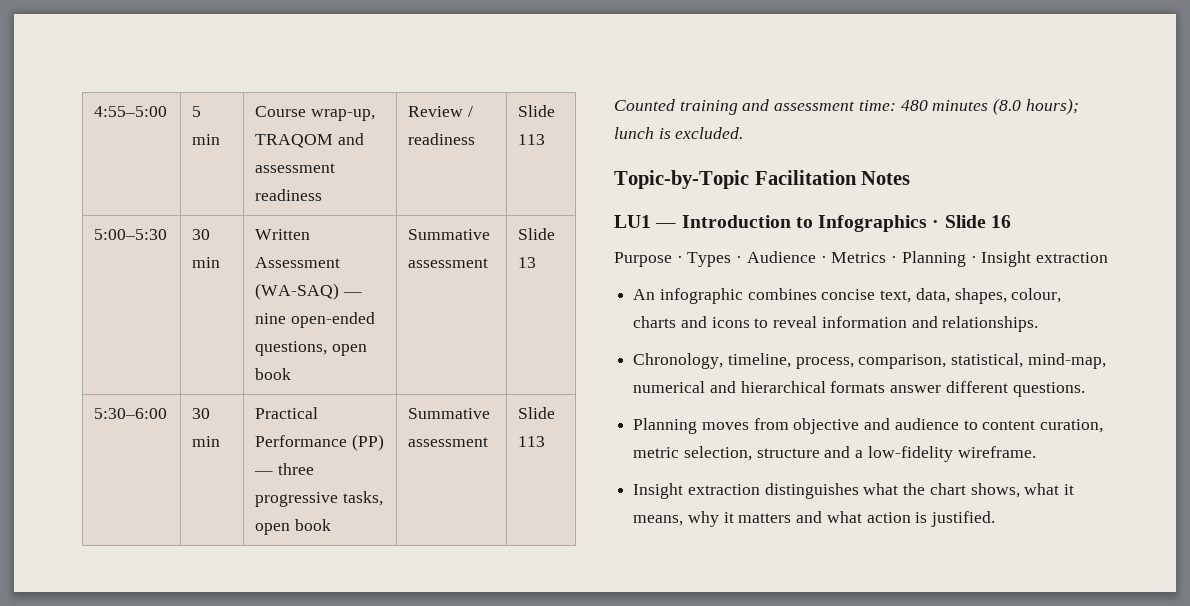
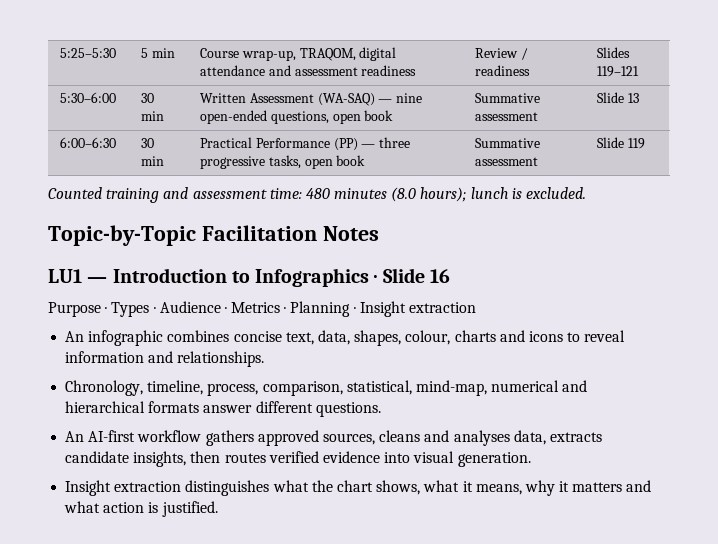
- 4:55–5:00 | 5 min | Course wrap-up, TRAQOM and assessment readiness | Review / readiness | Slide 113
- 5:00–5:30 | 30 min | Written Assessment (WA-SAQ) — nine open-ended questions, open book | Summative assessment | Slide 13
+ 5:25–5:30 | 5 min | Course wrap-up, TRAQOM, digital attendance and assessment readiness | Review / readiness | Slides 119–121
+ 5:30–6:00 | 30 min | Written Assessment (WA-SAQ) — nine open-ended questions, open book | Summative assessment | Slide 13
- 5:30–6:00 | 30 min | Practical Performance (PP) — three progressive tasks, open book | Summative assessment | Slide 113
+ 6:00–6:30 | 30 min | Practical Performance (PP) — three progressive tasks, open book | Summative assessment | Slide 119
- Planning moves from objective and audience to content curation, metric selection, structure and a low-fidelity wireframe.
+ An AI-first workflow gathers approved sources, cleans and analyses data, extracts candidate insights, then routes verified evidence into visual generation.

